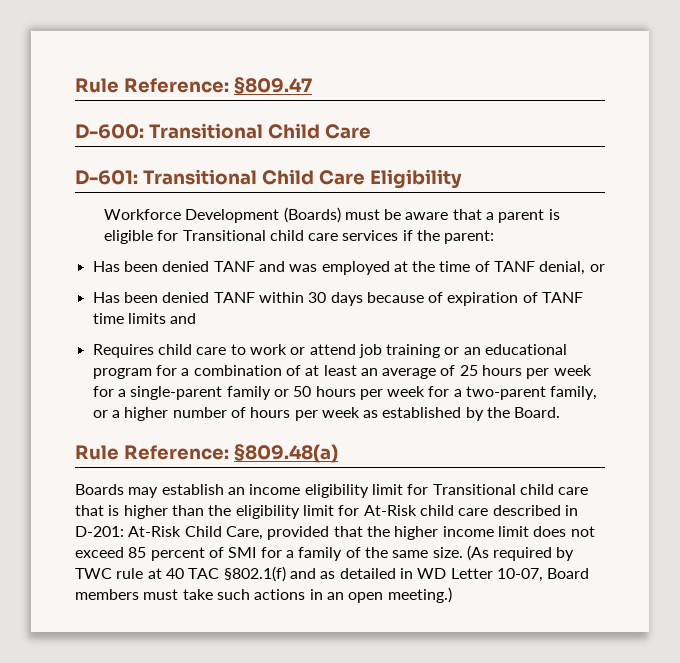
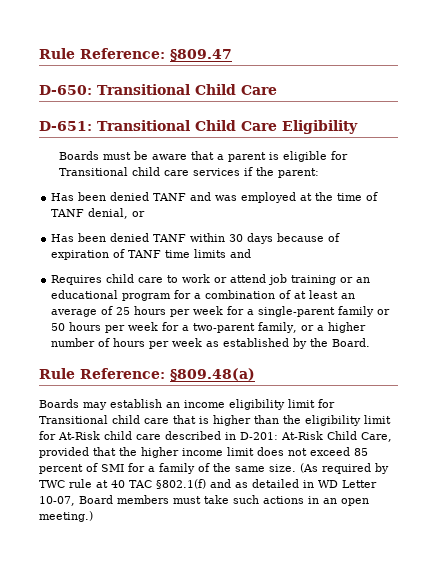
- D-600: Transitional Child Care
+ D-650: Transitional Child Care
- D-601: Transitional Child Care Eligibility
+ D-651: Transitional Child Care Eligibility
- Workforce Development (Boards) must be aware that a parent is eligible for Transitional child care services if the parent:
+ Boards must be aware that a parent is eligible for Transitional child care services if the parent:

